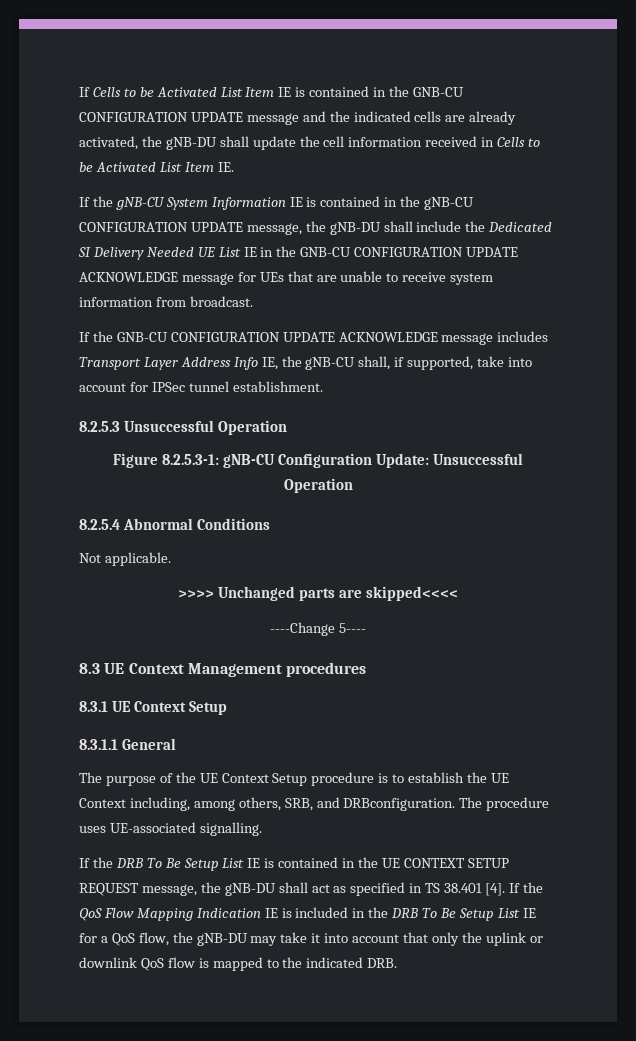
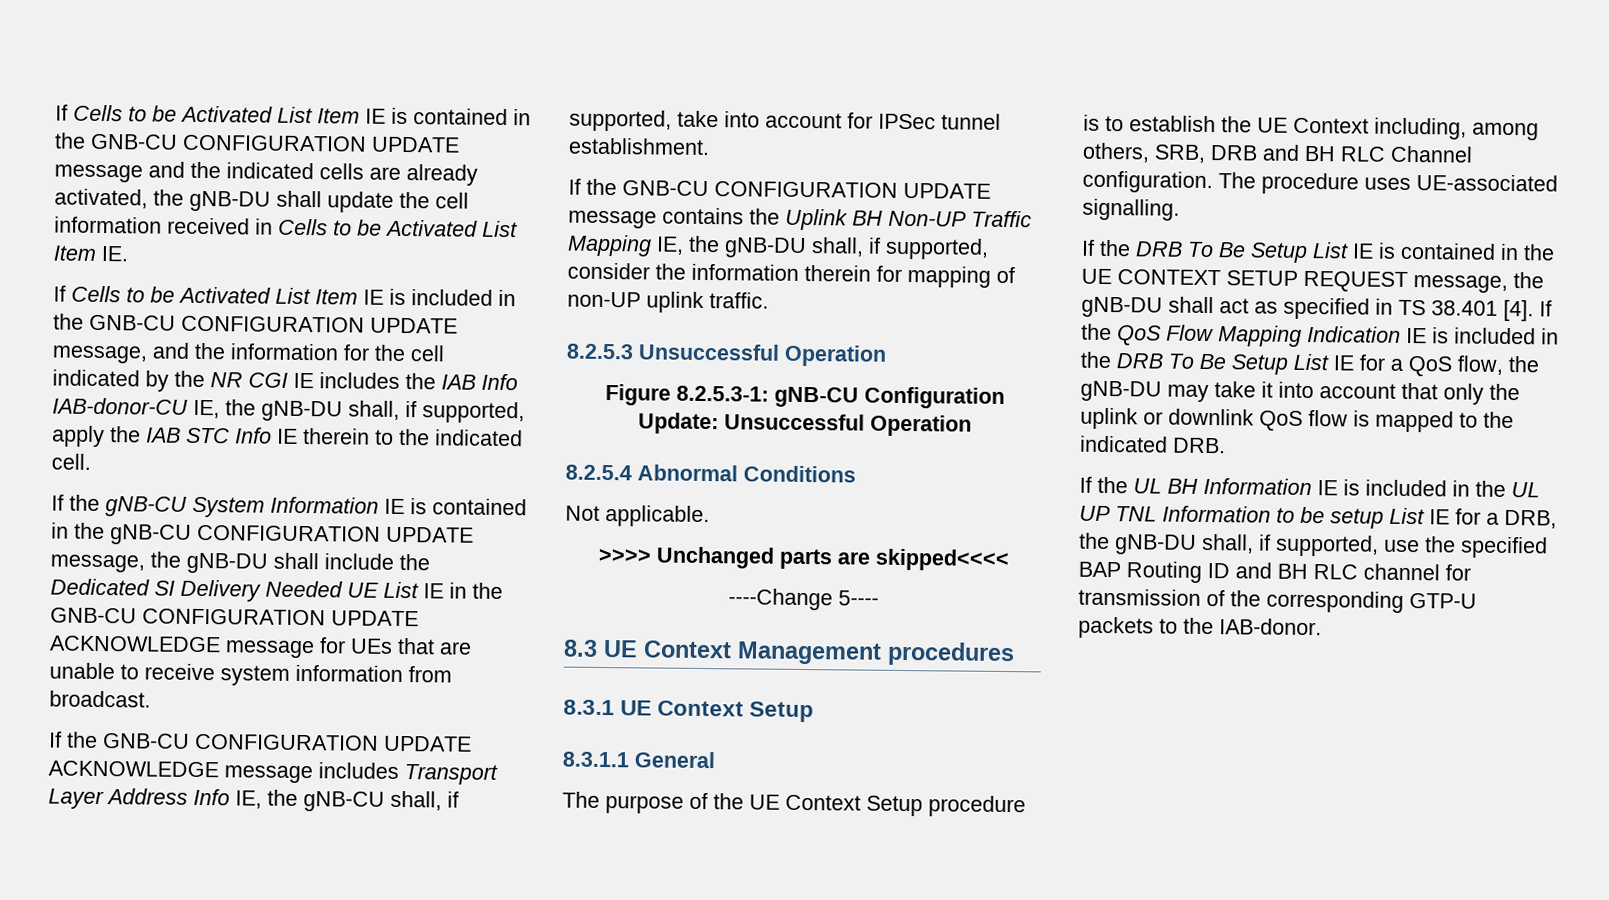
+ If Cells to be Activated List Item IE is included in the GNB-CU CONFIGURATION UPDATE message, and the information for the cell indicated by the NR CGI IE includes the IAB Info IAB-donor-CU IE, the gNB-DU shall, if supported, apply the IAB STC Info IE therein to the indicated cell.
+ If the GNB-CU CONFIGURATION UPDATE message contains the Uplink BH Non-UP Traffic Mapping IE, the gNB-DU shall, if supported, consider the information therein for mapping of non-UP uplink traffic.
- The purpose of the UE Context Setup procedure is to establish the UE Context including, among others, SRB, and DRBconfiguration.
+ The purpose of the UE Context Setup procedure is to establish the UE Context including, among others, SRB, DRB and BH RLC Channel configuration.
+ If the UL BH Information IE is included in the UL UP TNL Information to be setup List IE for a DRB, the gNB-DU shall, if supported, use the specified BAP Routing ID and BH RLC channel for transmission of the corresponding GTP-U packets to the IAB-donor.

